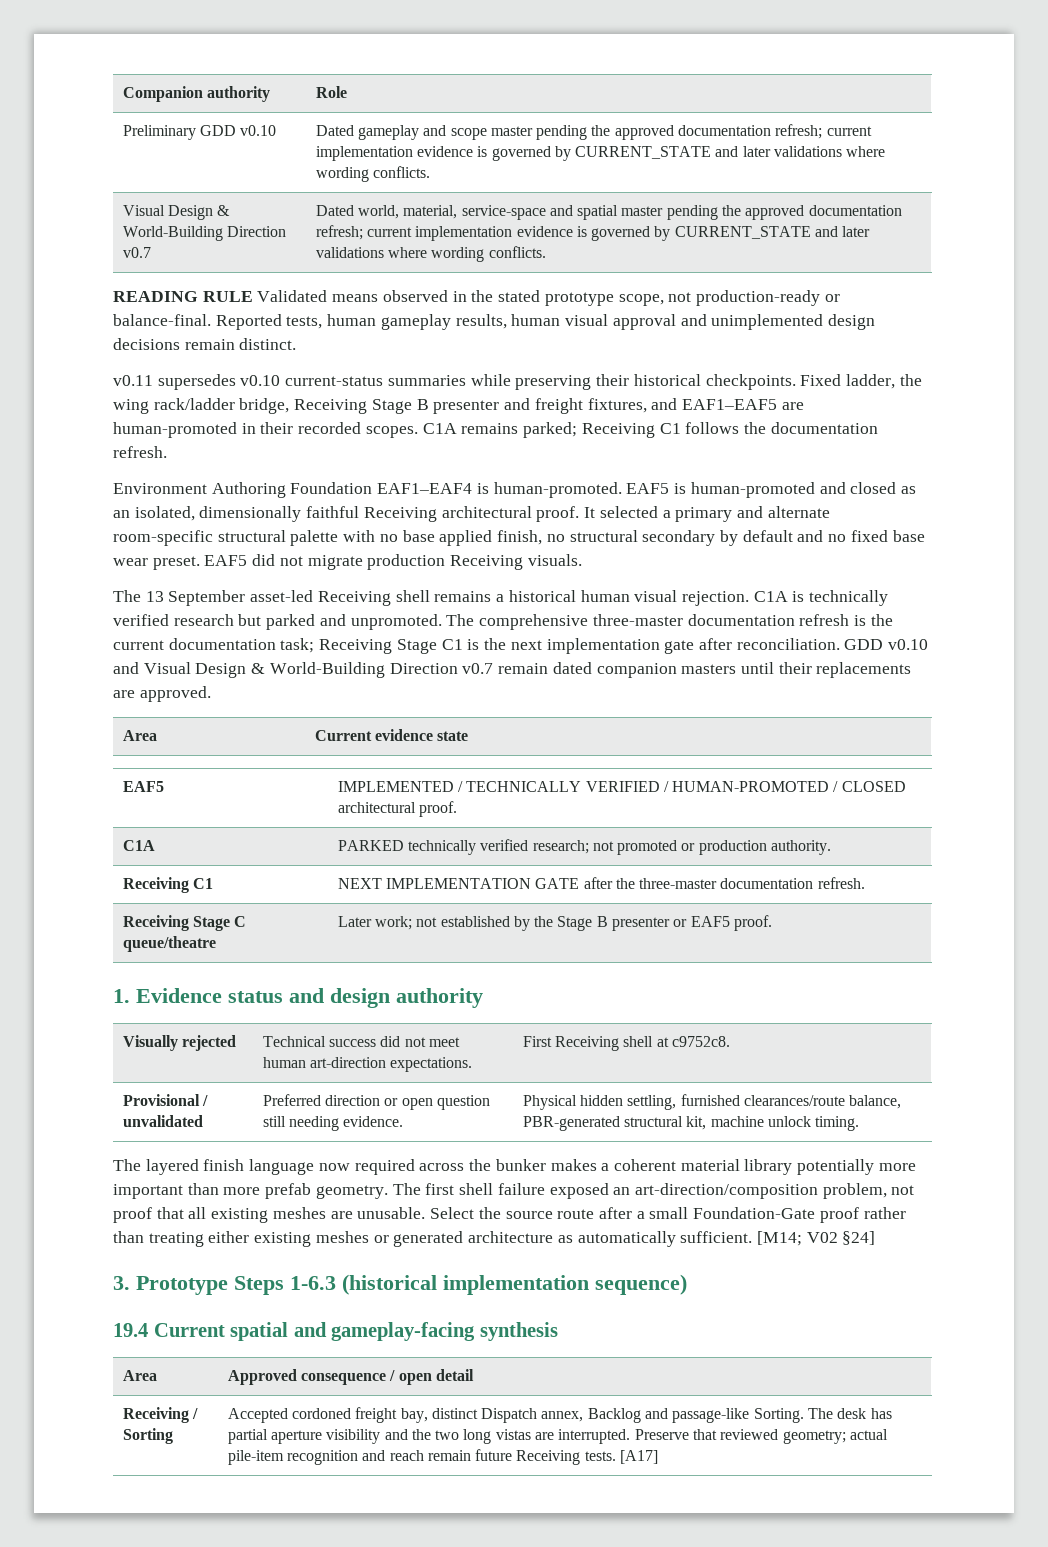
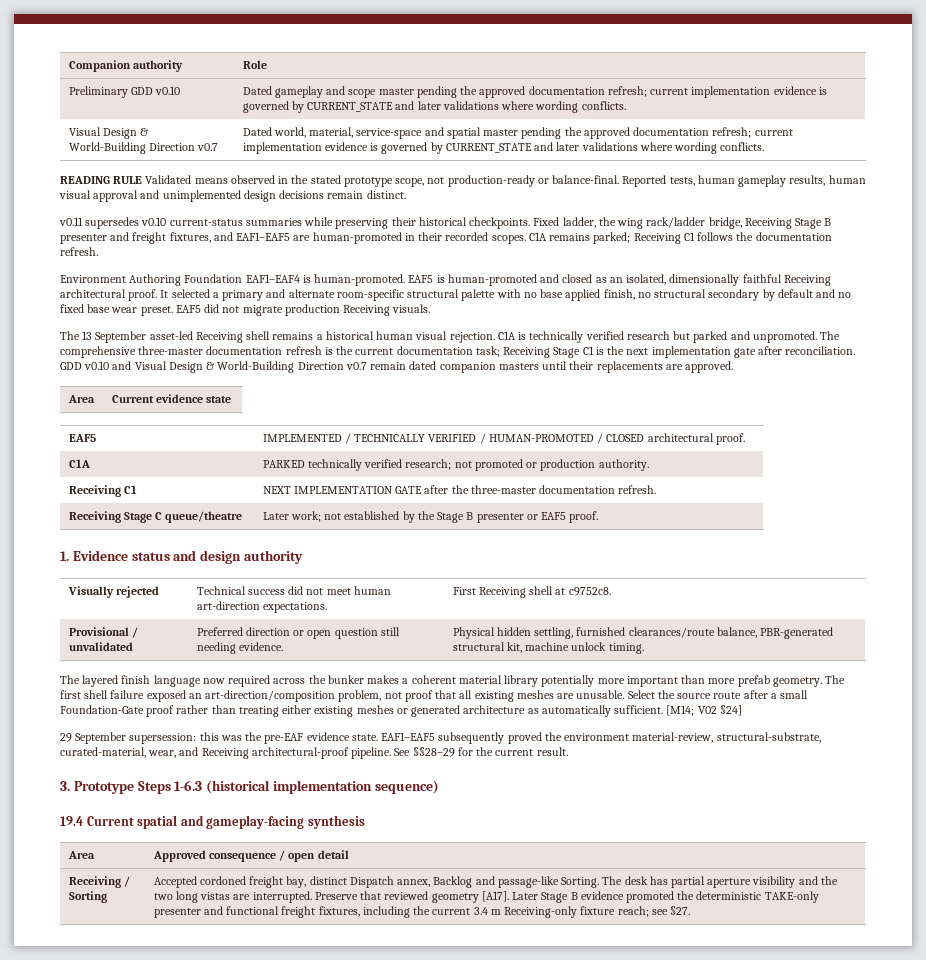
+ 29 September supersession: this was the pre-EAF evidence state. EAF1–EAF5 subsequently proved the environment material-review, structural-substrate, curated-material, wear, and Receiving architectural-proof pipeline. See §§28–29 for the current result.
- Preserve that reviewed geometry; actual pile-item recognition and reach remain future Receiving tests. [A17]
+ Preserve that reviewed geometry [A17]. Later Stage B evidence promoted the deterministic TAKE-only presenter and functional freight fixtures, including the current 3.4 m Receiving-only fixture reach; see §27.

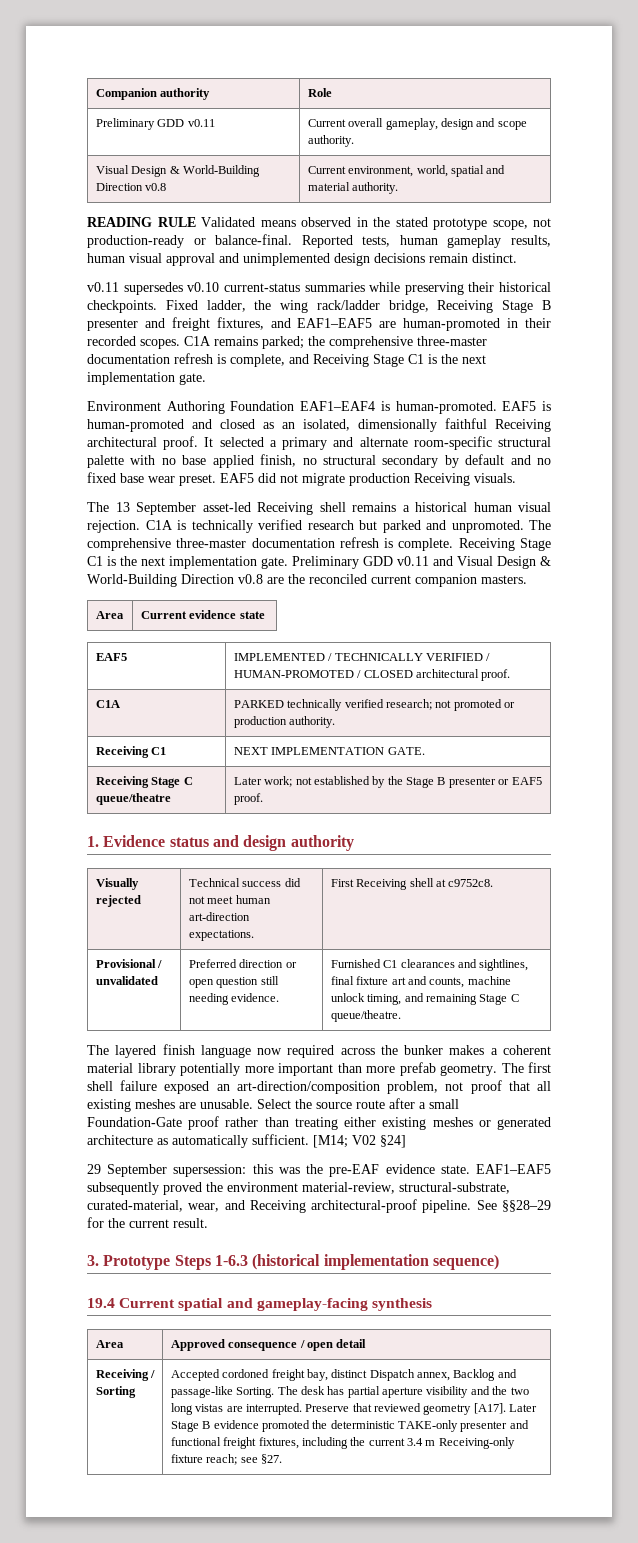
- Preliminary GDD v0.10 | Dated gameplay and scope master pending the approved documentation refresh; current implementation evidence is governed by CURRENT_STATE and later validations where wording conflicts.
- Visual Design & World-Building Direction v0.7 | Dated world, material, service-space and spatial master pending the approved documentation refresh; current implementation evidence is governed by CURRENT_STATE and later validations where wording conflicts.
+ Preliminary GDD v0.11 | Current overall gameplay, design and scope authority.
+ Visual Design & World-Building Direction v0.8 | Current environment, world, spatial and material authority.
- C1A remains parked; Receiving C1 follows the documentation refresh.
+ C1A remains parked; the comprehensive three-master documentation refresh is complete, and Receiving Stage C1 is the next implementation gate.
- The comprehensive three-master documentation refresh is the current documentation task; Receiving Stage C1 is the next implementation gate after reconciliation. GDD v0.10 and Visual Design & World-Building Direction v0.7 remain dated companion masters until their replacements are approved.
+ The comprehensive three-master documentation refresh is complete. Receiving Stage C1 is the next implementation gate. Preliminary GDD v0.11 and Visual Design & World-Building Direction v0.8 are the reconciled current companion masters.
- Receiving C1 | NEXT IMPLEMENTATION GATE after the three-master documentation refresh.
+ Receiving C1 | NEXT IMPLEMENTATION GATE.
- Provisional / unvalidated | Preferred direction or open question still needing evidence. | Physical hidden settling, furnished clearances/route balance, PBR-generated structural kit, machine unlock timing.
+ Provisional / unvalidated | Preferred direction or open question still needing evidence. | Furnished C1 clearances and sightlines, final fixture art and counts, machine unlock timing, and remaining Stage C queue/theatre.

